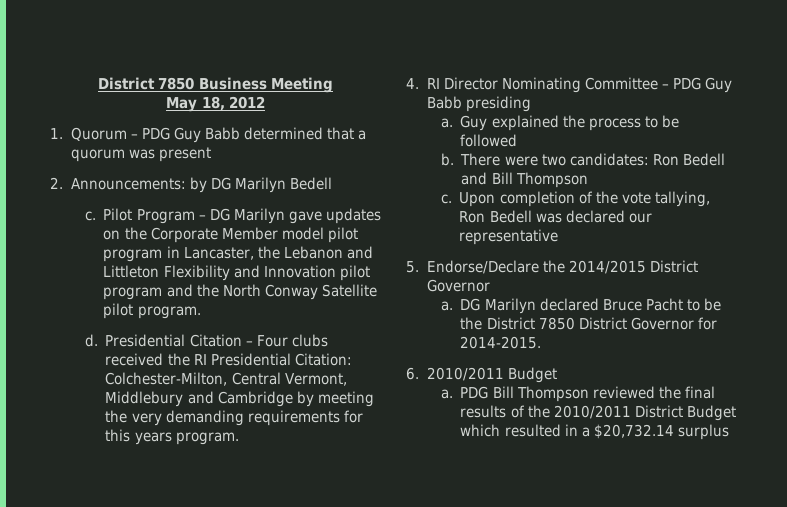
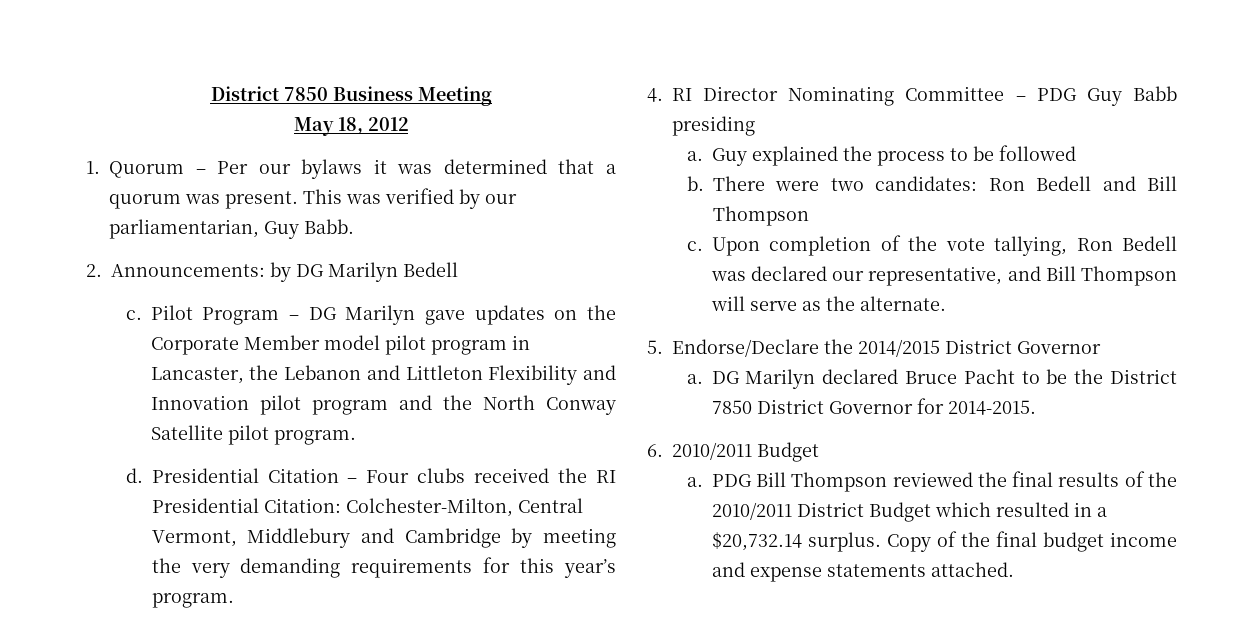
- 1. Quorum – PDG Guy Babb determined that a quorum was present
+ 1. Quorum – Per our bylaws it was determined that a quorum was present. This was verified by our parliamentarian, Guy Babb.
- Presidential Citation – Four clubs received the RI Presidential Citation: Colchester-Milton, Central Vermont, Middlebury and Cambridge by meeting the very demanding requirements for this years program.
+ Presidential Citation – Four clubs received the RI Presidential Citation: Colchester-Milton, Central Vermont, Middlebury and Cambridge by meeting the very demanding requirements for this year’s program.
- Upon completion of the vote tallying, Ron Bedell was declared our representative
+ Upon completion of the vote tallying, Ron Bedell was declared our representative, and Bill Thompson will serve as the alternate.
- PDG Bill Thompson reviewed the final results of the 2010/2011 District Budget which resulted in a $20,732.14 surplus
+ PDG Bill Thompson reviewed the final results of the 2010/2011 District Budget which resulted in a $20,732.14 surplus. Copy of the final budget income and expense statements attached.

